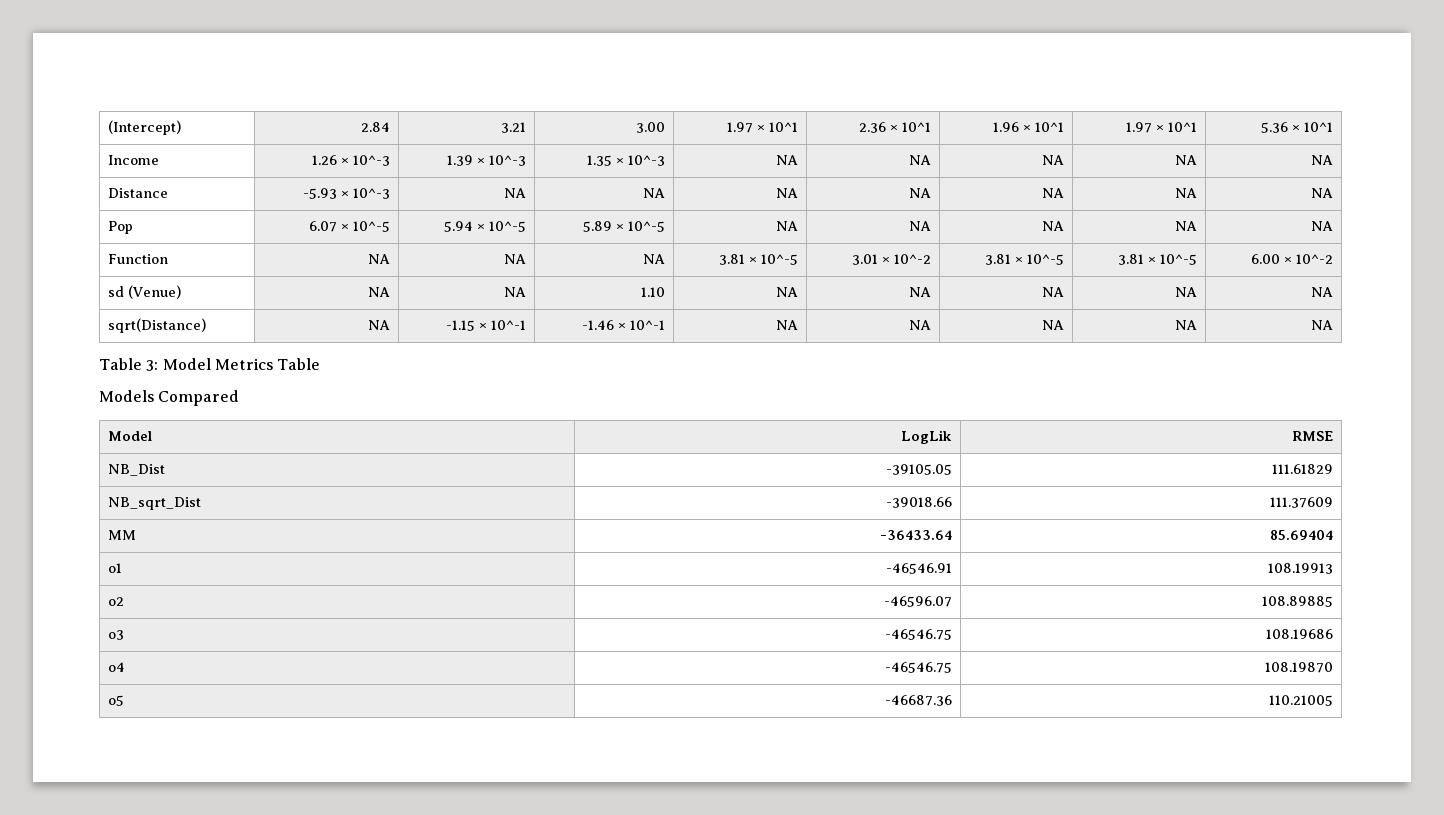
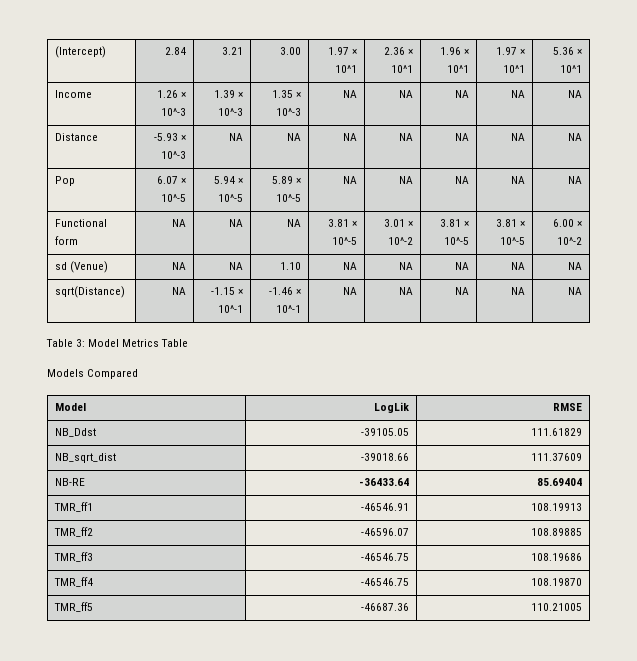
- Function | NA | NA | NA | 3.81 × 10^-5 | 3.01 × 10^-2 | 3.81 × 10^-5 | 3.81 × 10^-5 | 6.00 × 10^-2
+ Functional form | NA | NA | NA | 3.81 × 10^-5 | 3.01 × 10^-2 | 3.81 × 10^-5 | 3.81 × 10^-5 | 6.00 × 10^-2
- NB_Dist | -39105.05 | 111.61829
+ NB_Ddst | -39105.05 | 111.61829
- NB_sqrt_Dist | -39018.66 | 111.37609
+ NB_sqrt_dist | -39018.66 | 111.37609
- MM | -36433.64 | 85.69404
+ NB-RE | -36433.64 | 85.69404
- o1 | -46546.91 | 108.19913
+ TMR_ff1 | -46546.91 | 108.19913
- o2 | -46596.07 | 108.89885
+ TMR_ff2 | -46596.07 | 108.89885
- o3 | -46546.75 | 108.19686
+ TMR_ff3 | -46546.75 | 108.19686
- o4 | -46546.75 | 108.19870
+ TMR_ff4 | -46546.75 | 108.19870
- o5 | -46687.36 | 110.21005
+ TMR_ff5 | -46687.36 | 110.21005

